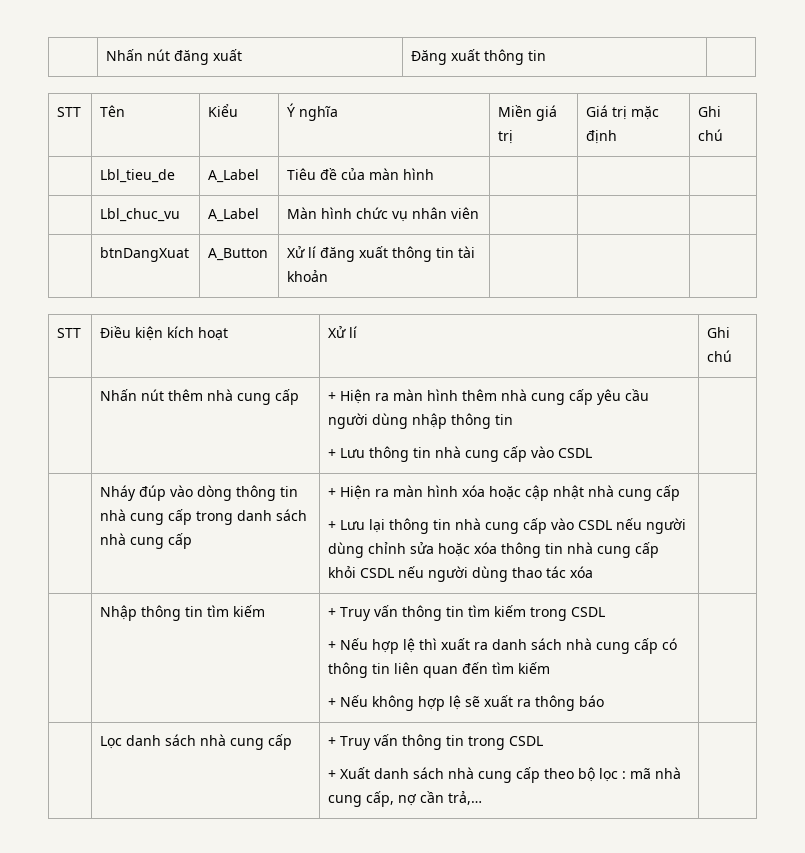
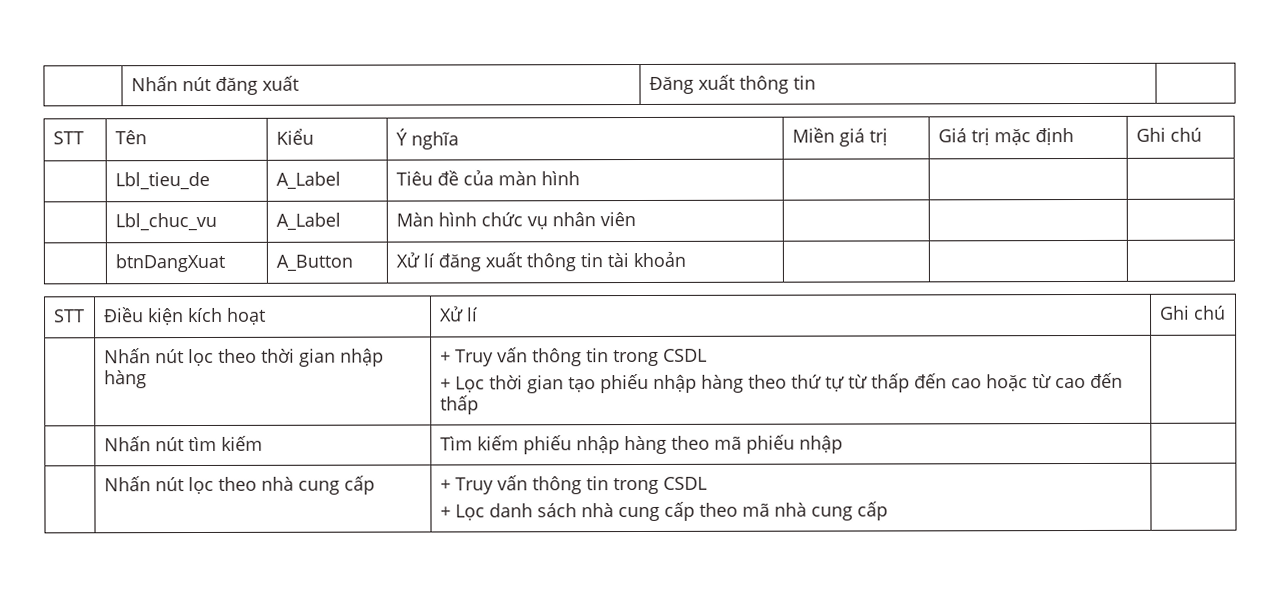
- | Nhấn nút thêm nhà cung cấp | + Hiện ra màn hình thêm nhà cung cấp yêu cầu người dùng nhập thông tin
- + Lưu thông tin nhà cung cấp vào CSDL |
- | Nháy đúp vào dòng thông tin nhà cung cấp trong danh sách nhà cung cấp | + Hiện ra màn hình xóa hoặc cập nhật nhà cung cấp
- + Lưu lại thông tin nhà cung cấp vào CSDL nếu người dùng chỉnh sửa hoặc xóa thông tin nhà cung cấp khỏi CSDL nếu người dùng thao tác xóa |
- | Nhập thông tin tìm kiếm | + Truy vấn thông tin tìm kiếm trong CSDL
- + Nếu hợp lệ thì xuất ra danh sách nhà cung cấp có thông tin liên quan đến tìm kiếm
- + Nếu không hợp lệ sẽ xuất ra thông báo |
- | Lọc danh sách nhà cung cấp | + Truy vấn thông tin trong CSDL
- + Xuất danh sách nhà cung cấp theo bộ lọc : mã nhà cung cấp, nợ cần trả,… |
+ | Nhấn nút lọc theo thời gian nhập hàng | + Truy vấn thông tin trong CSDL
+ + Lọc thời gian tạo phiếu nhập hàng theo thứ tự từ thấp đến cao hoặc từ cao đến thấp |
+ | Nhấn nút tìm kiếm | Tìm kiếm phiếu nhập hàng theo mã phiếu nhập |
+ | Nhấn nút lọc theo nhà cung cấp | + Truy vấn thông tin trong CSDL
+ + Lọc danh sách nhà cung cấp theo mã nhà cung cấp |

